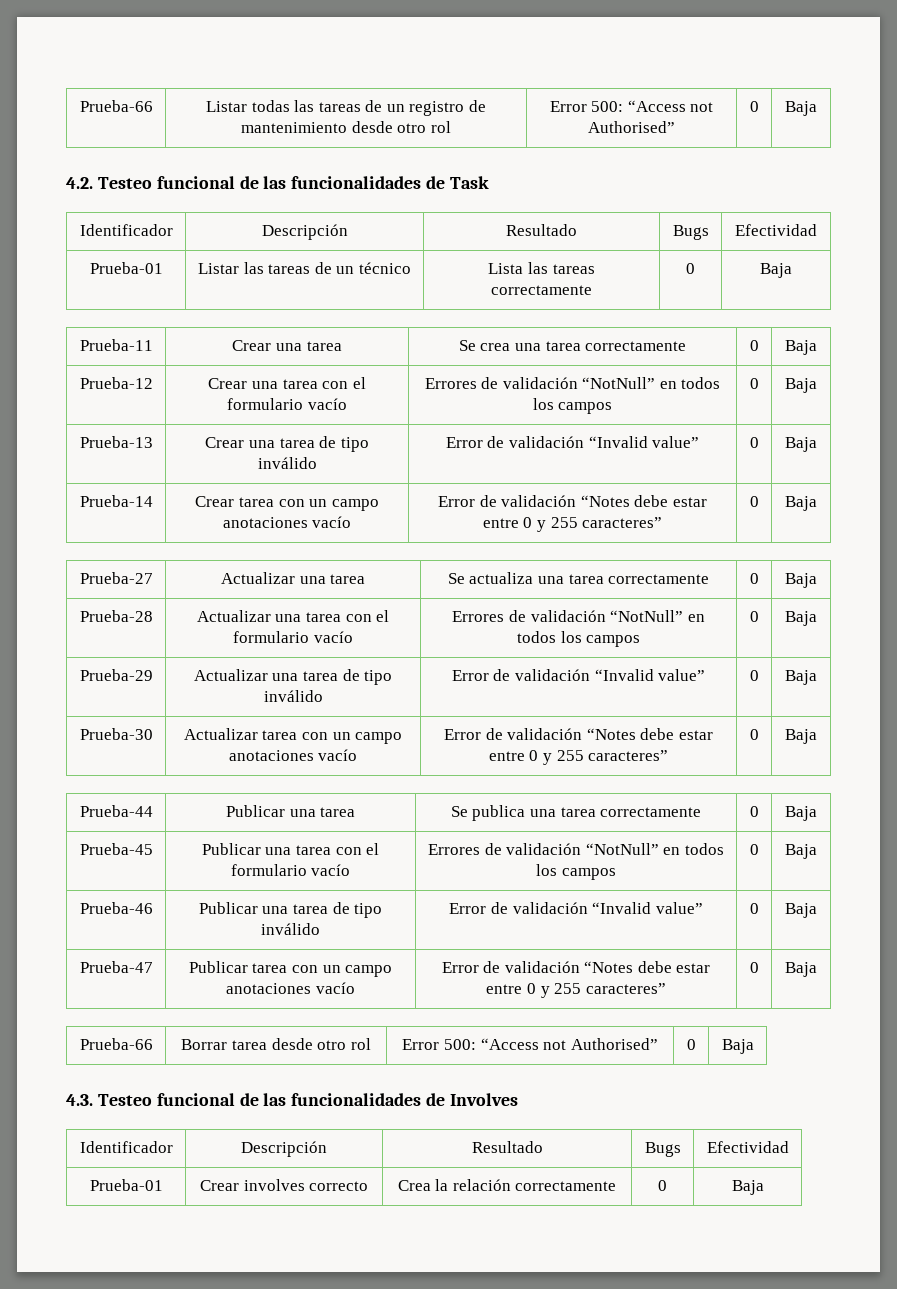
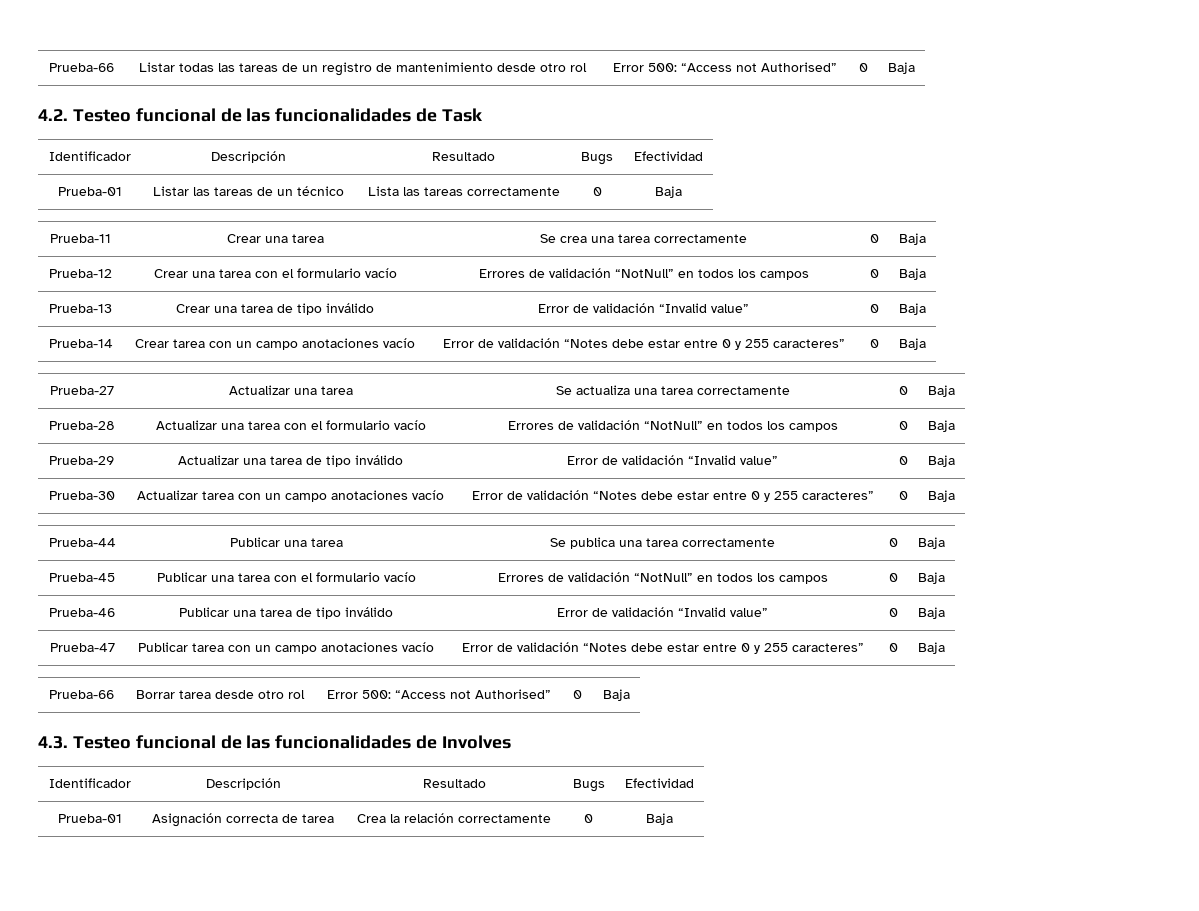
- Prueba-01 | Crear involves correcto | Crea la relación correctamente | 0 | Baja
+ Prueba-01 | Asignación correcta de tarea | Crea la relación correctamente | 0 | Baja

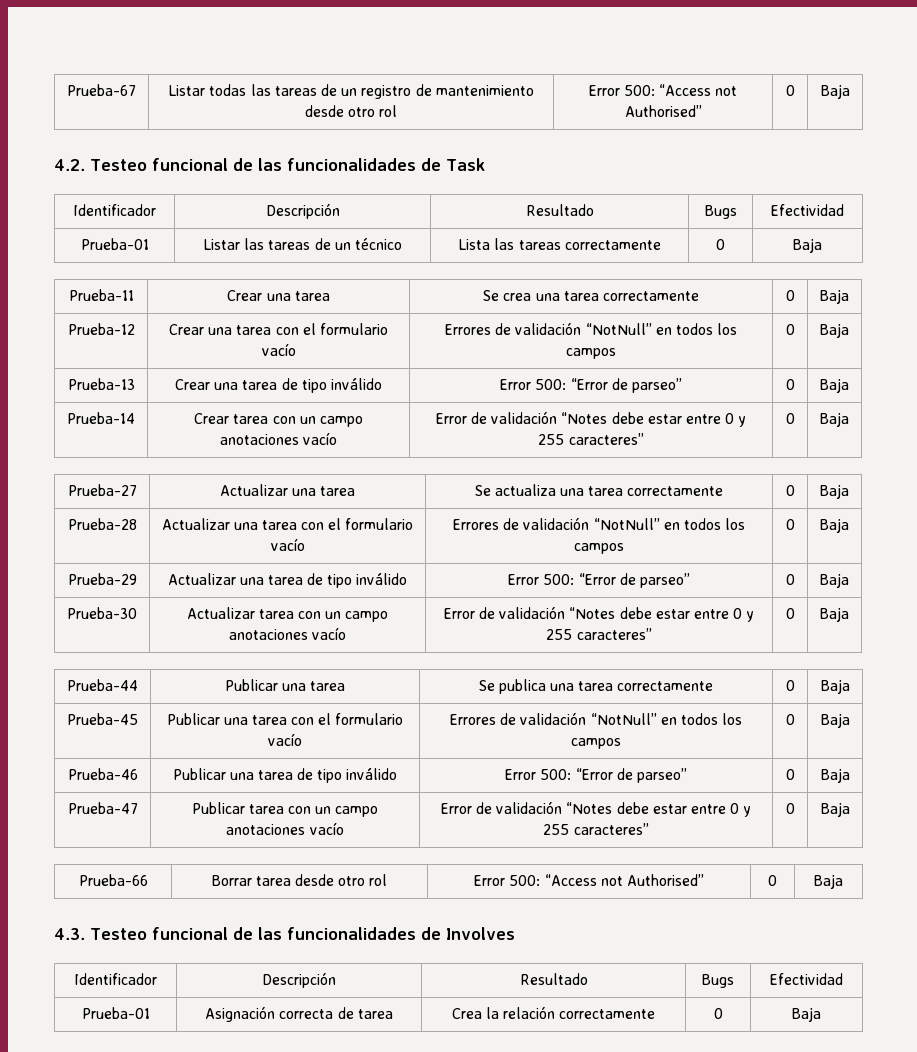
- Prueba-66 | Listar todas las tareas de un registro de mantenimiento desde otro rol | Error 500: “Access not Authorised” | 0 | Baja
+ Prueba-67 | Listar todas las tareas de un registro de mantenimiento desde otro rol | Error 500: “Access not Authorised” | 0 | Baja
- Prueba-13 | Crear una tarea de tipo inválido | Error de validación “Invalid value” | 0 | Baja
+ Prueba-13 | Crear una tarea de tipo inválido | Error 500: “Error de parseo” | 0 | Baja
- Prueba-29 | Actualizar una tarea de tipo inválido | Error de validación “Invalid value” | 0 | Baja
+ Prueba-29 | Actualizar una tarea de tipo inválido | Error 500: “Error de parseo” | 0 | Baja
- Prueba-46 | Publicar una tarea de tipo inválido | Error de validación “Invalid value” | 0 | Baja
+ Prueba-46 | Publicar una tarea de tipo inválido | Error 500: “Error de parseo” | 0 | Baja

